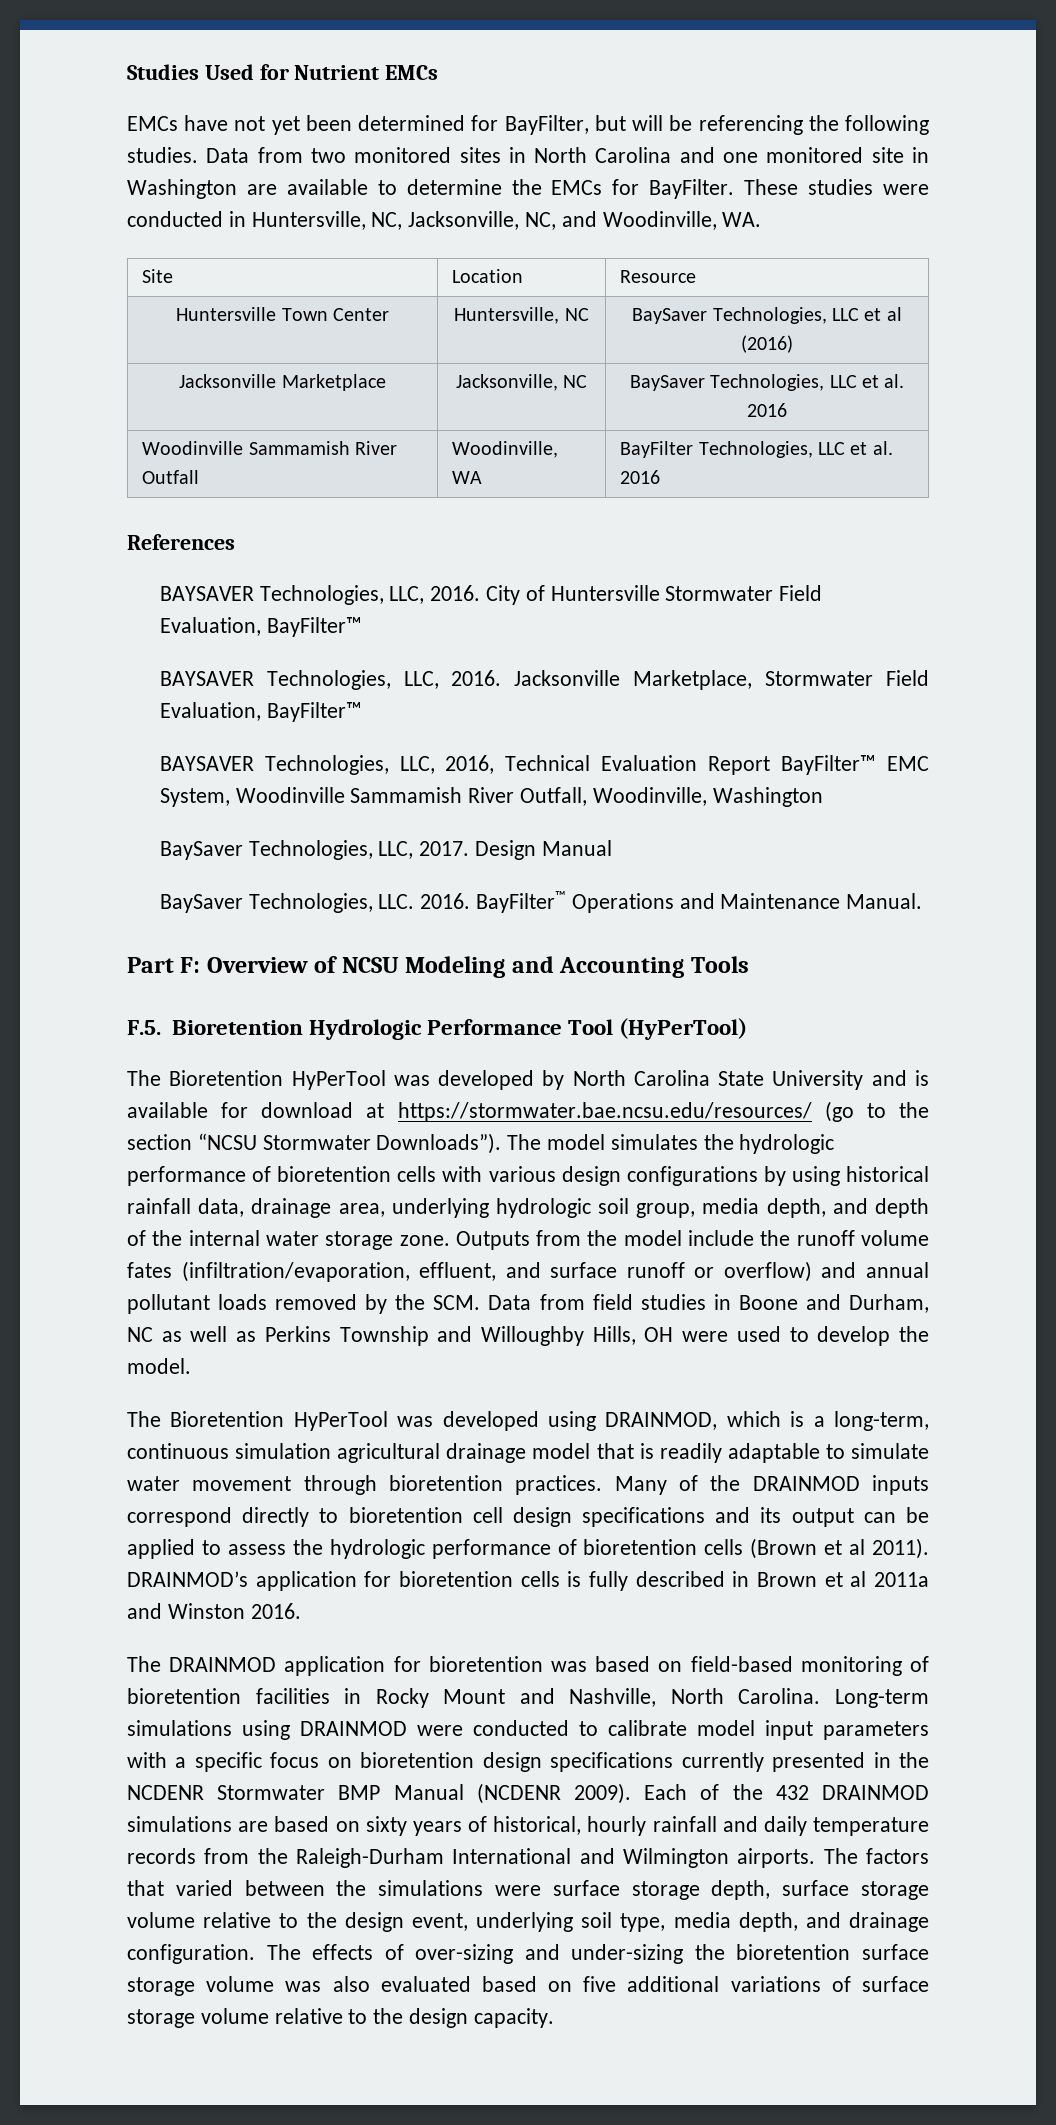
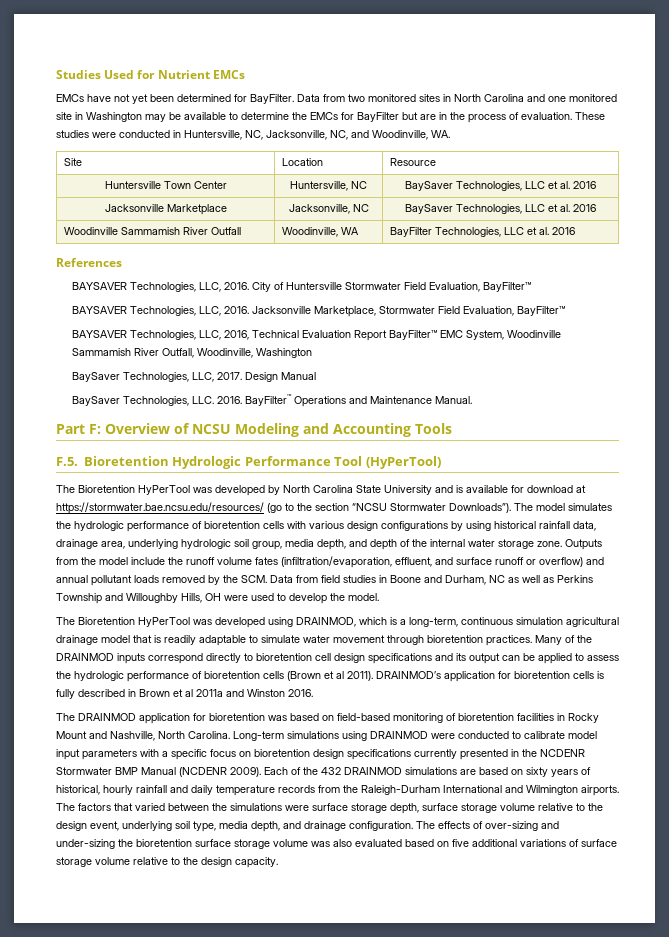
- EMCs have not yet been determined for BayFilter, but will be referencing the following studies.
+ EMCs have not yet been determined for BayFilter.
- Data from two monitored sites in North Carolina and one monitored site in Washington are available to determine the EMCs for BayFilter.
+ Data from two monitored sites in North Carolina and one monitored site in Washington may be available to determine the EMCs for BayFilter but are in the process of evaluation.
- Huntersville Town Center | Huntersville, NC | BaySaver Technologies, LLC et al (2016)
+ Huntersville Town Center | Huntersville, NC | BaySaver Technologies, LLC et al. 2016

